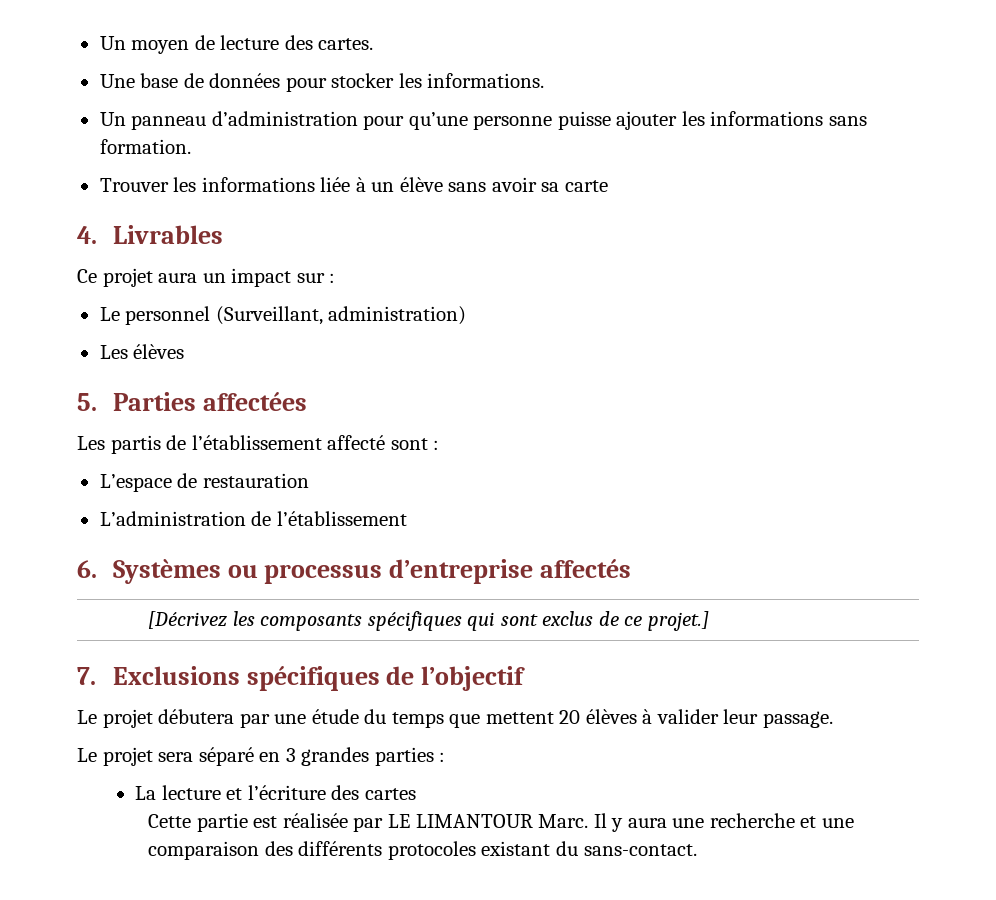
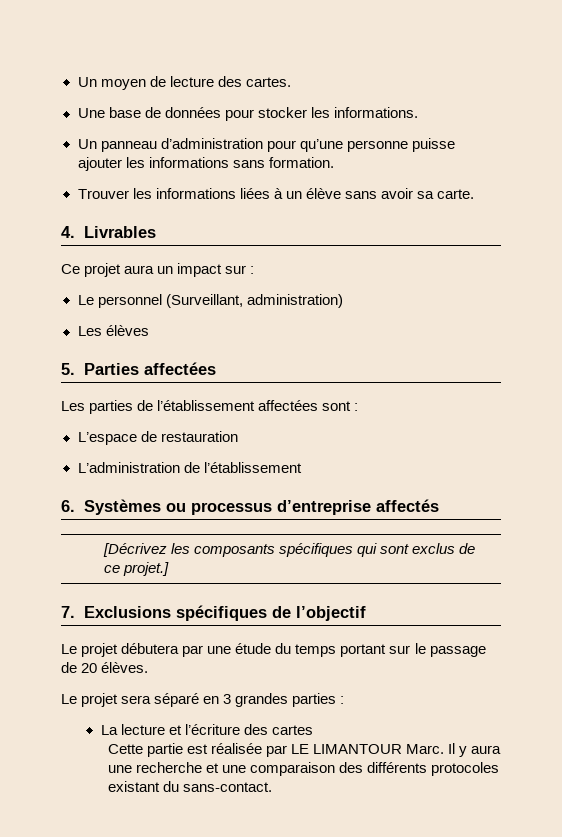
- Trouver les informations liée à un élève sans avoir sa carte
+ Trouver les informations liées à un élève sans avoir sa carte.
- Les partis de l’établissement affecté sont :
+ Les parties de l’établissement affectées sont :
- Le projet débutera par une étude du temps que mettent 20 élèves à valider leur passage.
+ Le projet débutera par une étude du temps portant sur le passage de 20 élèves.

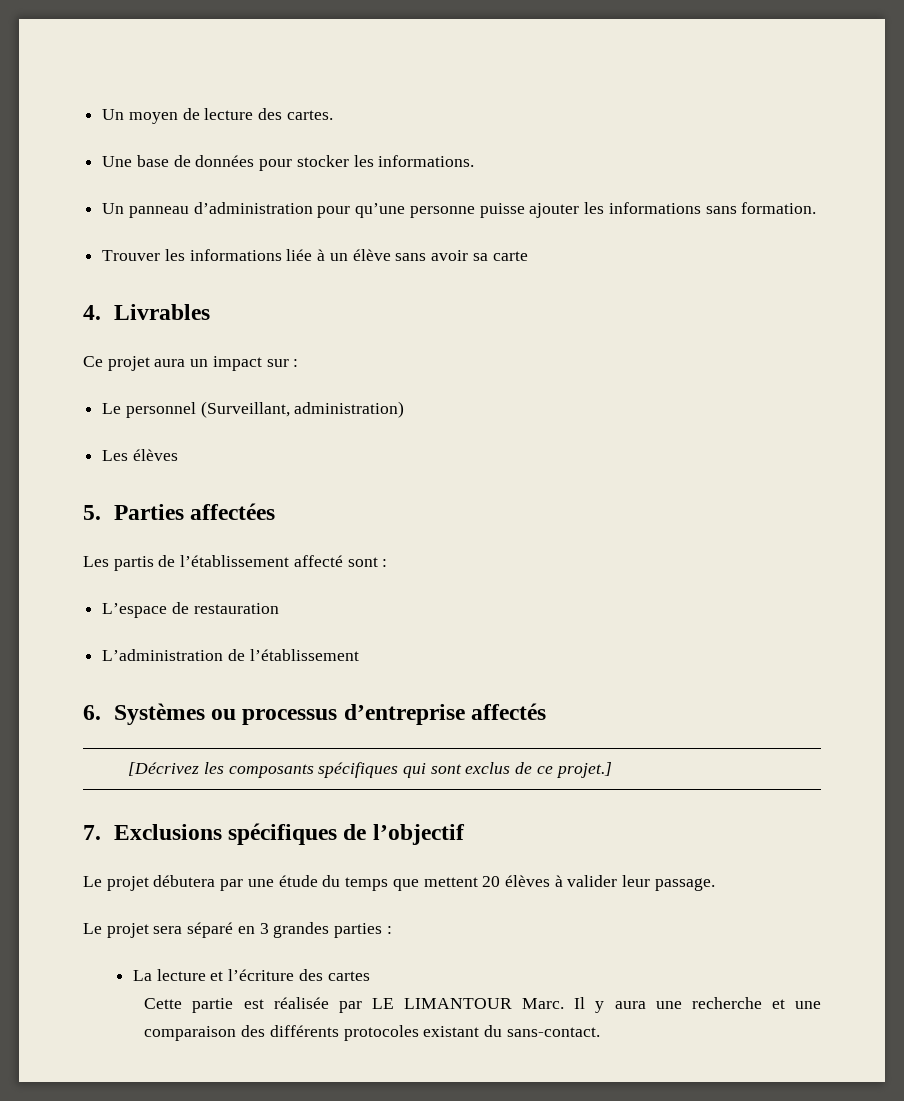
- Trouver les informations liées à un élève sans avoir sa carte.
+ Trouver les informations liée à un élève sans avoir sa carte
- Les parties de l’établissement affectées sont :
+ Les partis de l’établissement affecté sont :
- Le projet débutera par une étude du temps portant sur le passage de 20 élèves.
+ Le projet débutera par une étude du temps que mettent 20 élèves à valider leur passage.

